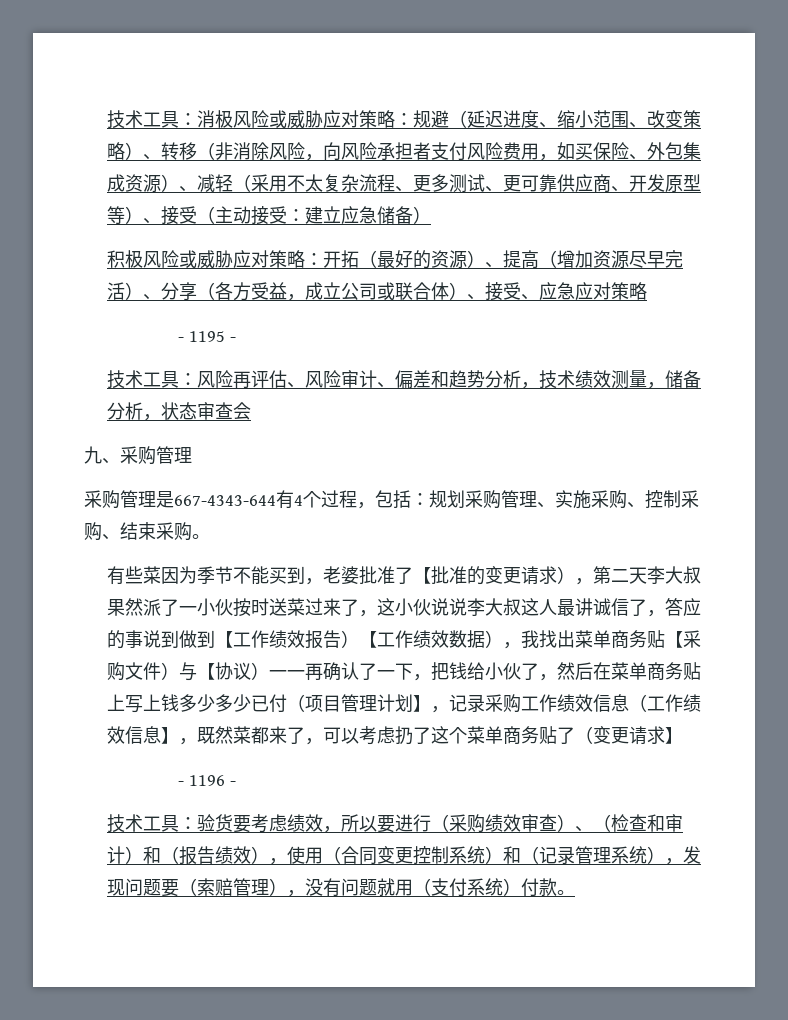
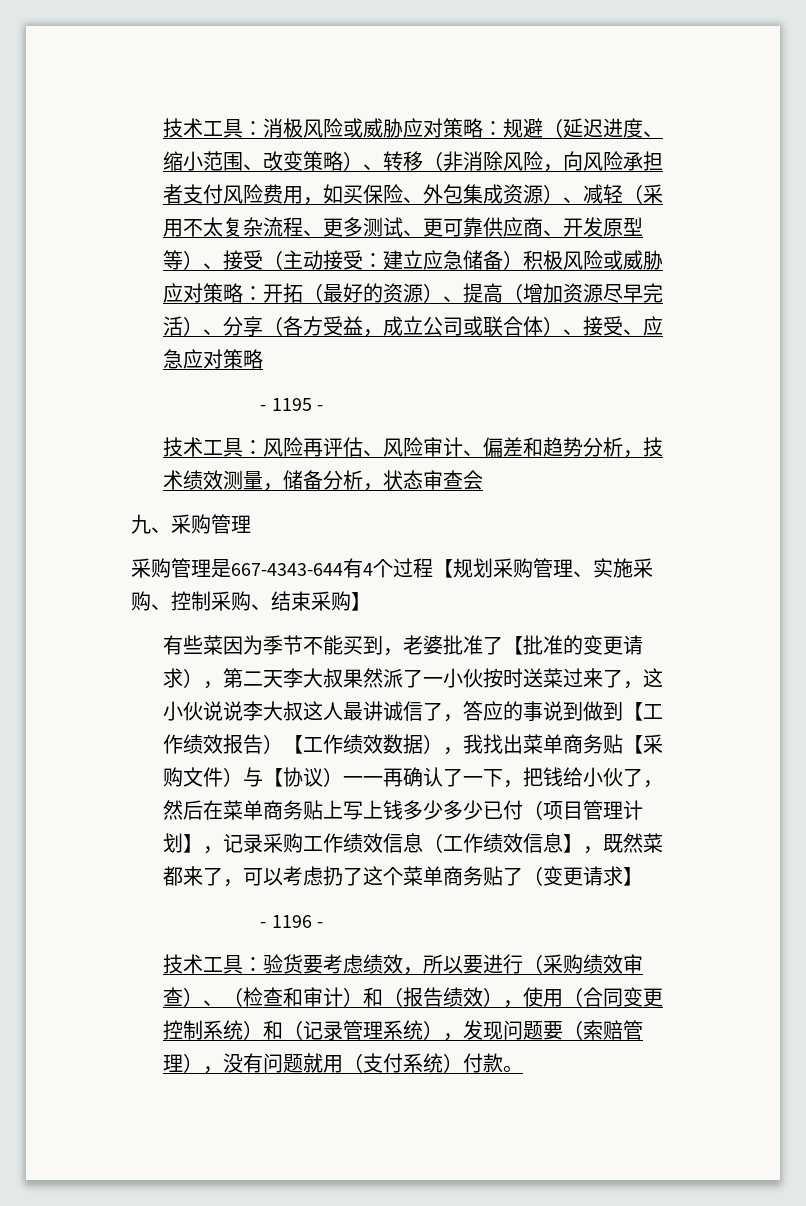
- 建立应急储备）
- 积极风险或威胁应对策略：
+ 建立应急储备）积极风险或威胁应对策略：
- 采购管理是667-4343-644有4个过程，包括：规划采购管理、实施采购、控制采购、结束采购。
+ 采购管理是667-4343-644有4个过程【规划采购管理、实施采购、控制采购、结束采购】

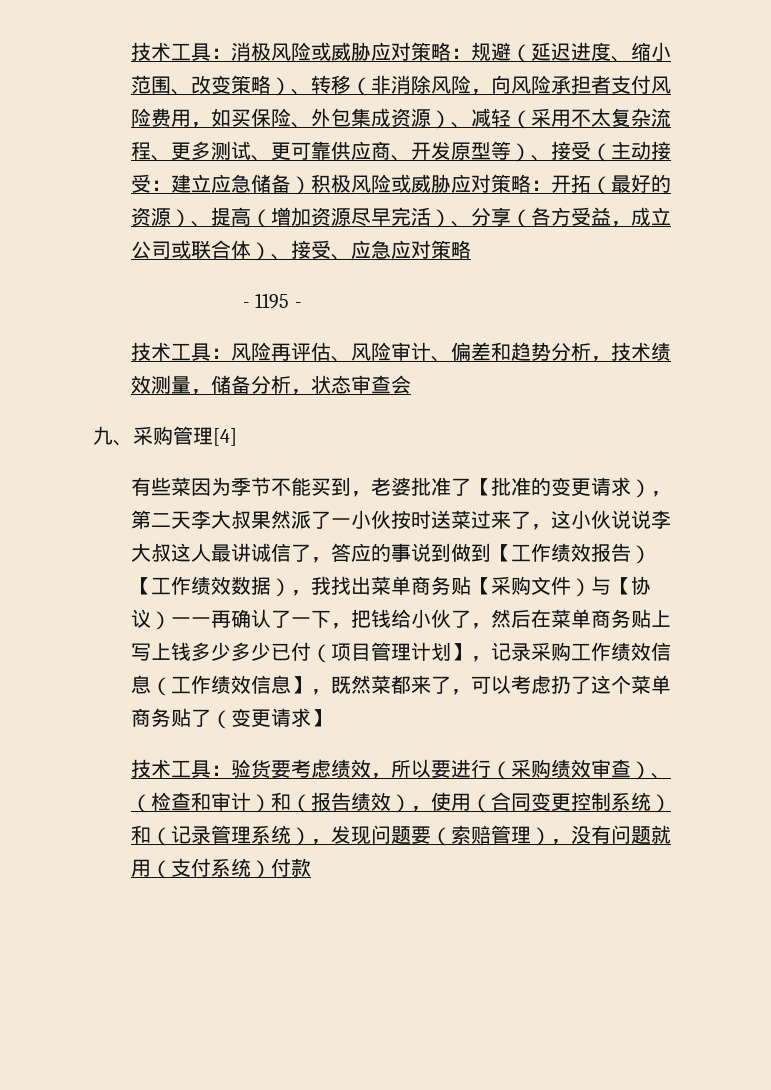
- 九、采购管理
- 采购管理是667-4343-644有4个过程【规划采购管理、实施采购、控制采购、结束采购】
+ 九、采购管理[4]
- - 1196 -
- 技术工具：验货要考虑绩效，所以要进行（采购绩效审查）、（检查和审计）和（报告绩效），使用（合同变更控制系统）和（记录管理系统），发现问题要（索赔管理），没有问题就用（支付系统）付款。
+ 技术工具：验货要考虑绩效，所以要进行（采购绩效审查）、（检查和审计）和（报告绩效），使用（合同变更控制系统）和（记录管理系统），发现问题要（索赔管理），没有问题就用（支付系统）付款

